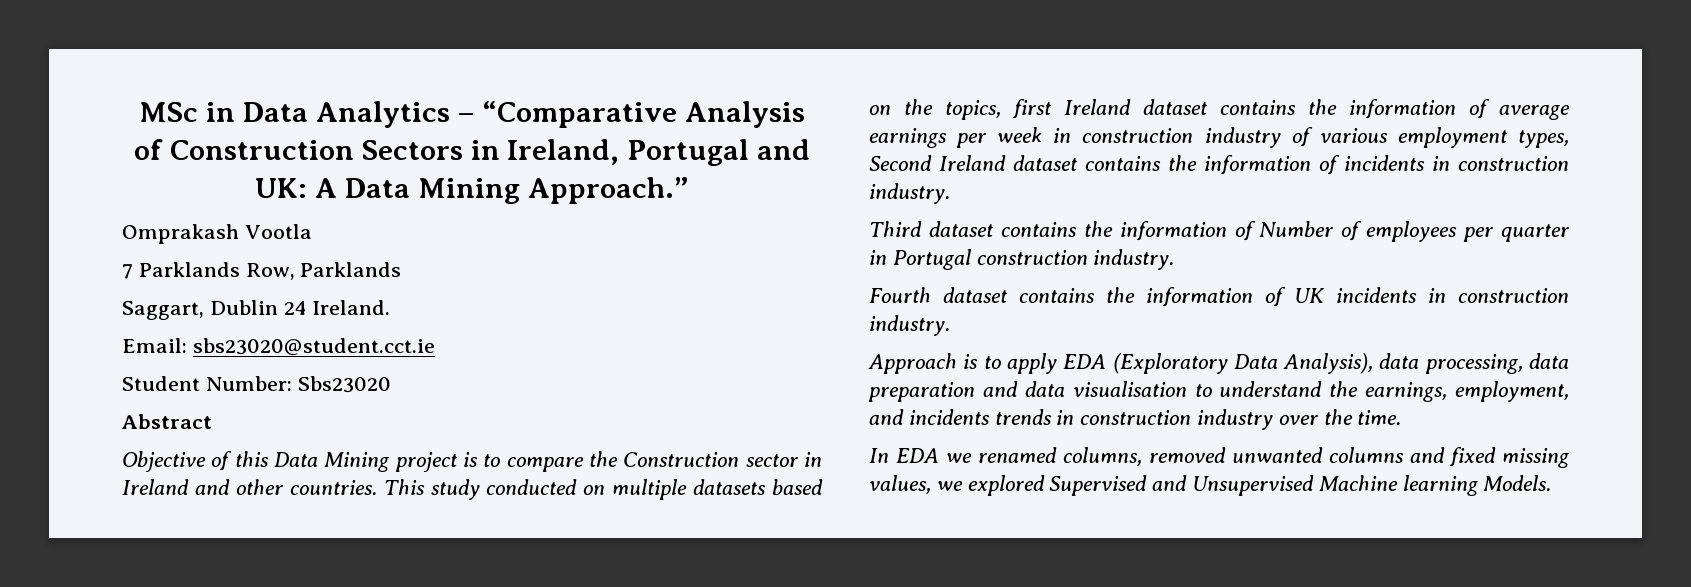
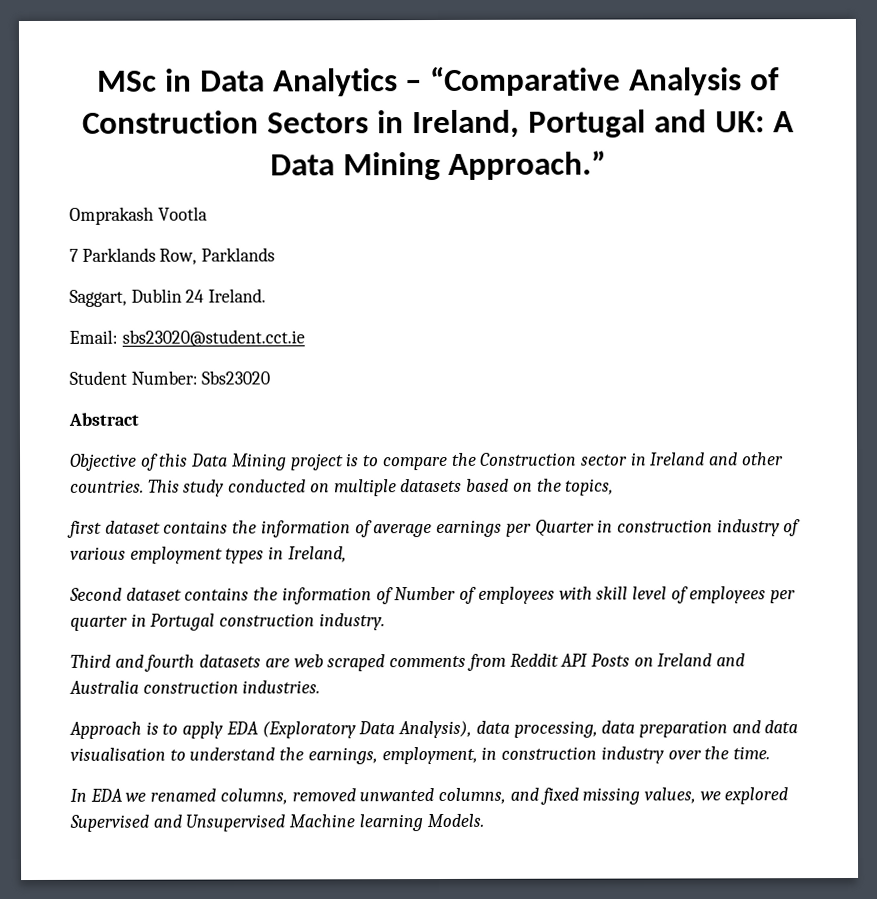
- This study conducted on multiple datasets based on the topics, first Ireland dataset contains the information of average earnings per week in construction industry of various employment types, Second Ireland dataset contains the information of incidents in construction industry.
- Third dataset contains the information of Number of employees per quarter in Portugal construction industry.
+ This study conducted on multiple datasets based on the topics,
+ first dataset contains the information of average earnings per Quarter in construction industry of various employment types in Ireland,
+ Second dataset contains the information of Number of employees with skill level of employees per quarter in Portugal construction industry.
- Fourth dataset contains the information of UK incidents in construction industry.
+ Third and fourth datasets are web scraped comments from Reddit API Posts on Ireland and Australia construction industries.
- Approach is to apply EDA (Exploratory Data Analysis), data processing, data preparation and data visualisation to understand the earnings, employment, and incidents trends in construction industry over the time.
+ Approach is to apply EDA (Exploratory Data Analysis), data processing, data preparation and data visualisation to understand the earnings, employment, in construction industry over the time.
- In EDA we renamed columns, removed unwanted columns and fixed missing values, we explored Supervised and Unsupervised Machine learning Models.
+ In EDA we renamed columns, removed unwanted columns, and fixed missing values, we explored Supervised and Unsupervised Machine learning Models.

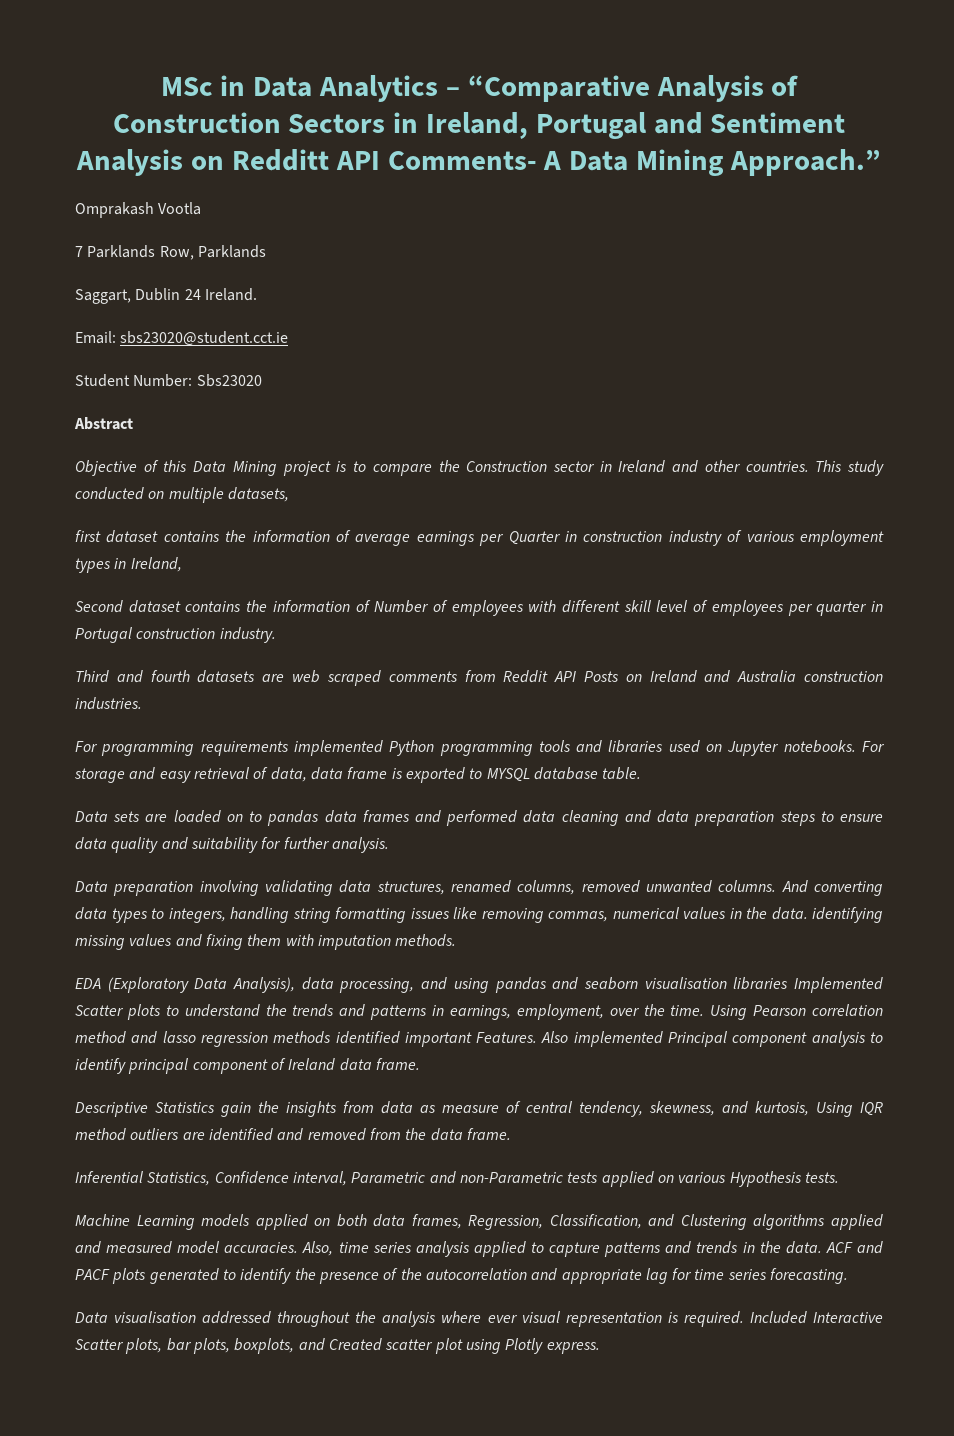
- MSc in Data Analytics – “Comparative Analysis of Construction Sectors in Ireland, Portugal and UK: A Data Mining Approach.”
+ MSc in Data Analytics – “Comparative Analysis of Construction Sectors in Ireland, Portugal and Sentiment Analysis on Redditt API Comments- A Data Mining Approach.”
- This study conducted on multiple datasets based on the topics,
+ This study conducted on multiple datasets,
- Second dataset contains the information of Number of employees with skill level of employees per quarter in Portugal construction industry.
+ Second dataset contains the information of Number of employees with different skill level of employees per quarter in Portugal construction industry.
- Approach is to apply EDA (Exploratory Data Analysis), data processing, data preparation and data visualisation to understand the earnings, employment, in construction industry over the time.
- In EDA we renamed columns, removed unwanted columns, and fixed missing values, we explored Supervised and Unsupervised Machine learning Models.
+ For programming requirements implemented Python programming tools and libraries used on Jupyter notebooks. For storage and easy retrieval of data, data frame is exported to MYSQL database table.
+ Data sets are loaded on to pandas data frames and performed data cleaning and data preparation steps to ensure data quality and suitability for further analysis.
+ Data preparation involving validating data structures, renamed columns, removed unwanted columns. And converting data types to integers, handling string formatting issues like removing commas, numerical values in the data. identifying missing values and fixing them with imputation methods.
+ EDA (Exploratory Data Analysis), data processing, and using pandas and seaborn visualisation libraries Implemented Scatter plots to understand the trends and patterns in earnings, employment, over the time. Using Pearson correlation method and lasso regression methods identified important Features. Also implemented Principal component analysis to identify principal component of Ireland data frame.
+ Descriptive Statistics gain the insights from data as measure of central tendency, skewness, and kurtosis, Using IQR method outliers are identified and removed from the data frame.
+ Inferential Statistics, Confidence interval, Parametric and non-Parametric tests applied on various Hypothesis tests.
+ Machine Learning models applied on both data frames, Regression, Classification, and Clustering algorithms applied and measured model accuracies. Also, time series analysis applied to capture patterns and trends in the data. ACF and PACF plots generated to identify the presence of the autocorrelation and appropriate lag for time series forecasting.
+ Data visualisation addressed throughout the analysis where ever visual representation is required. Included Interactive Scatter plots, bar plots, boxplots, and Created scatter plot using Plotly express.

